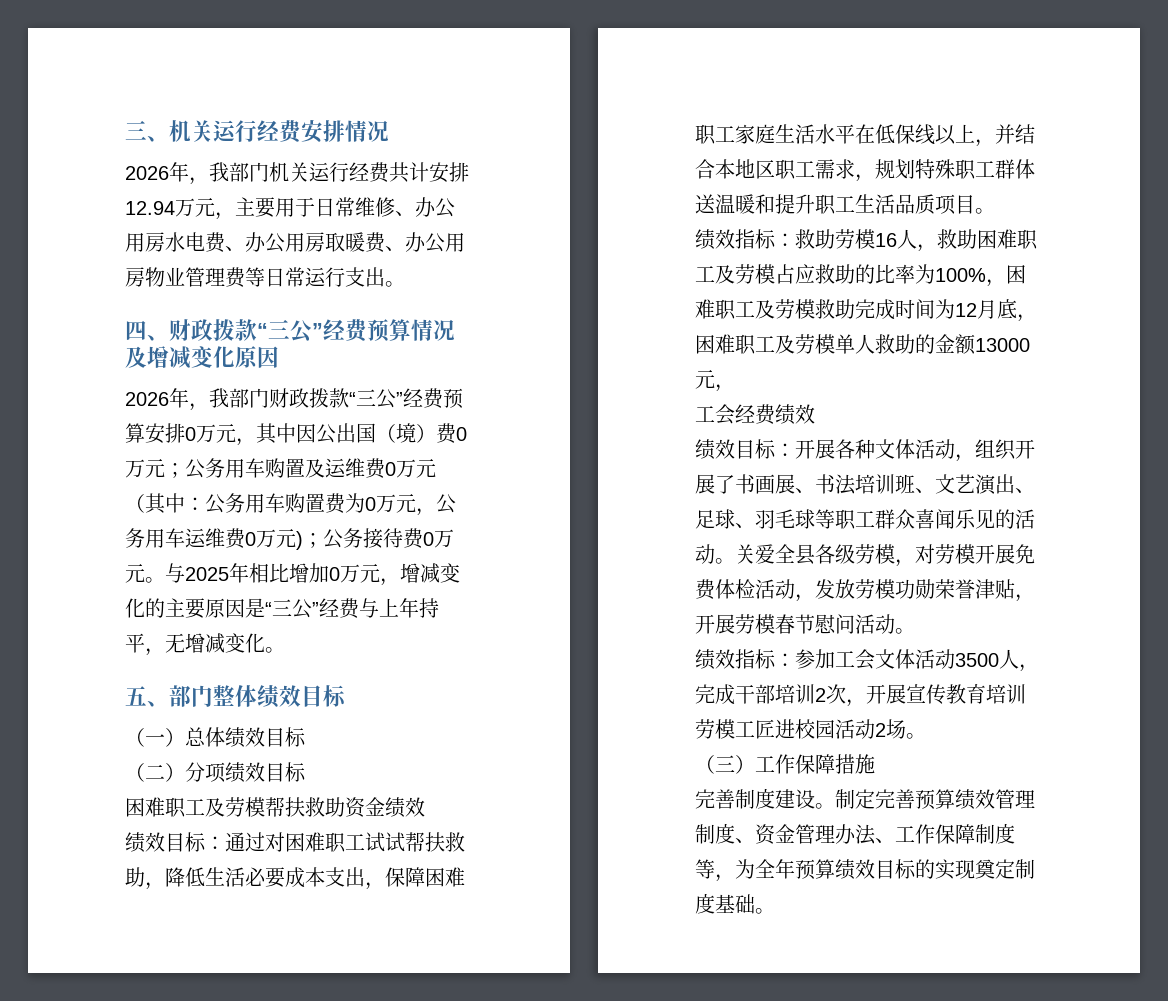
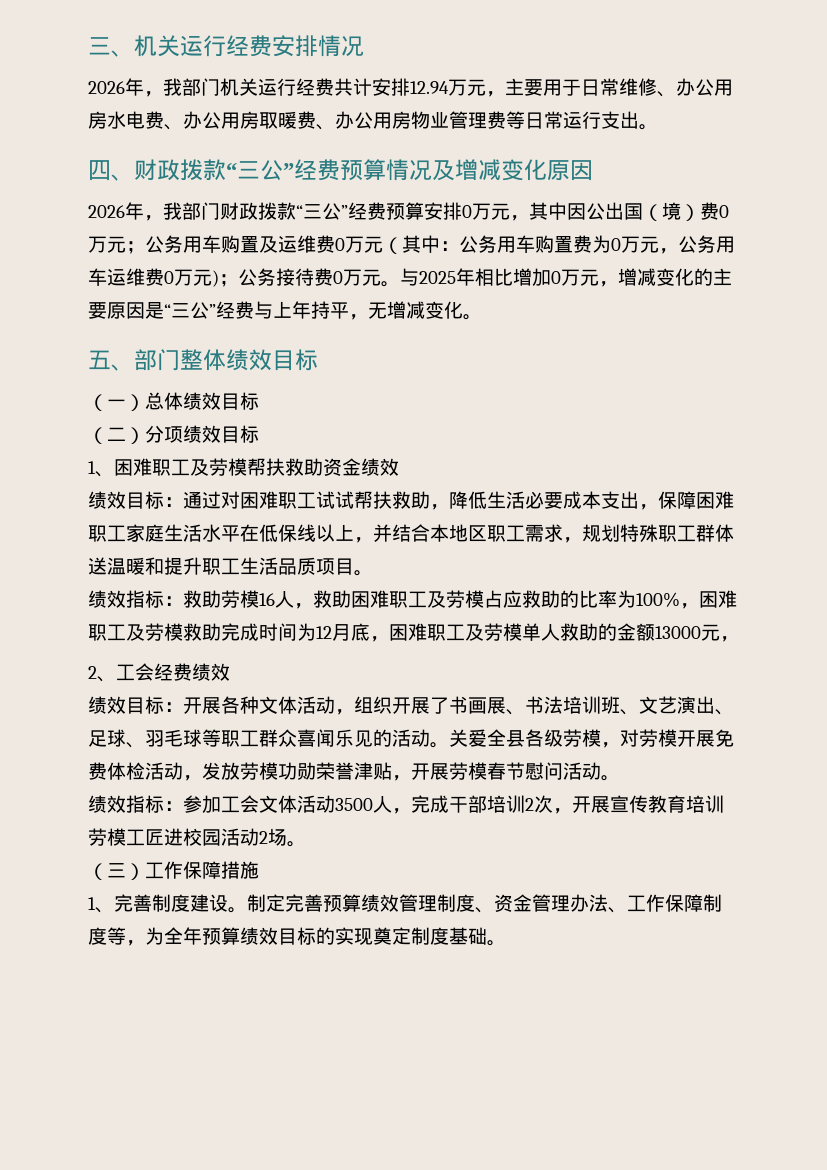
- 困难职工及劳模帮扶救助资金绩效
+ 1、困难职工及劳模帮扶救助资金绩效
- 工会经费绩效
+ 2、工会经费绩效
- 完善制度建设。
+ 1、完善制度建设。

